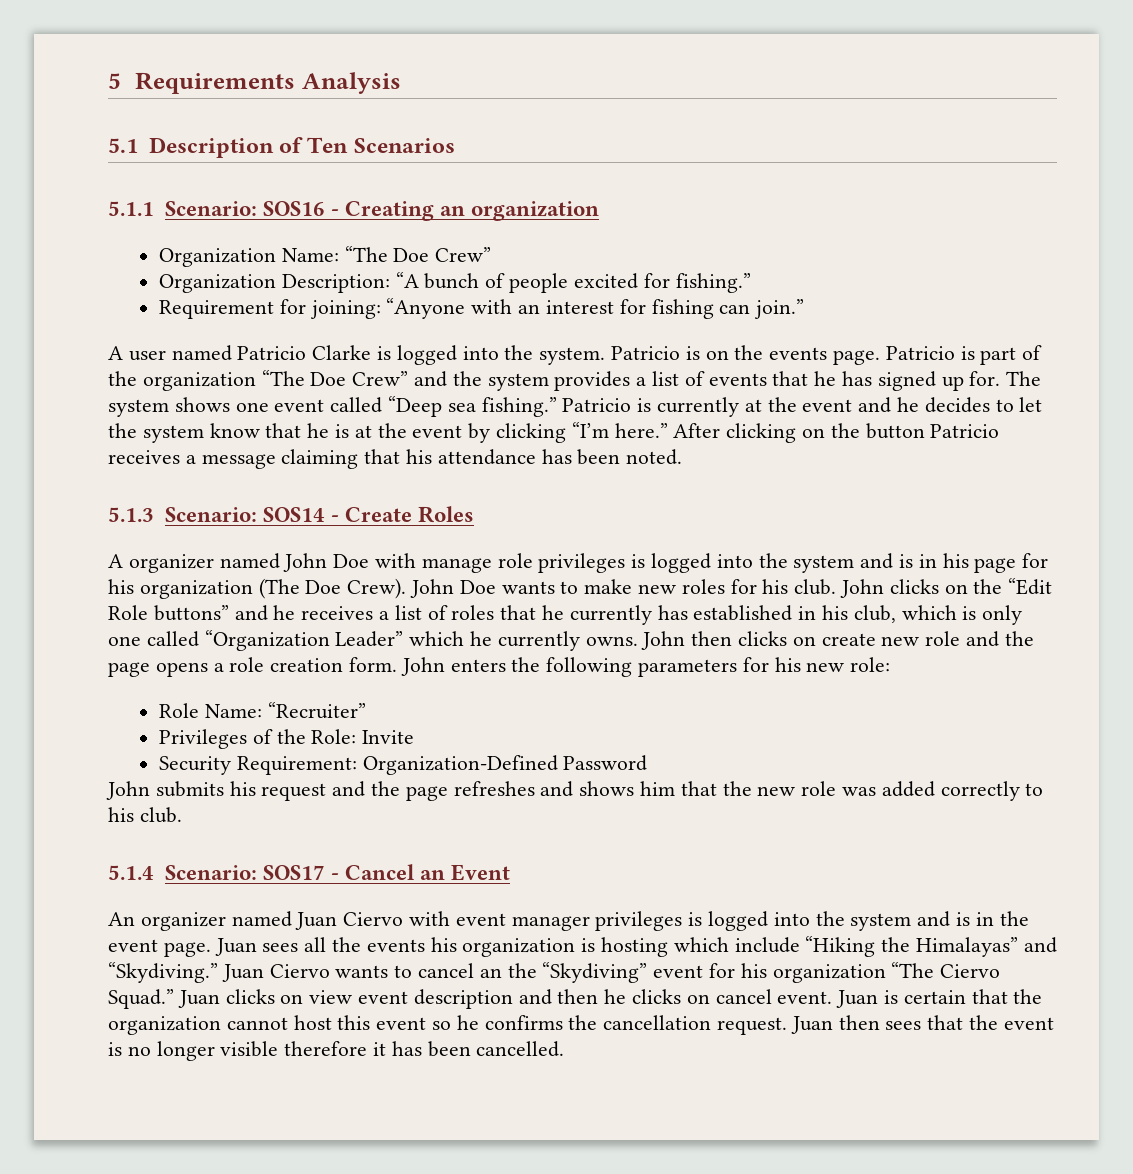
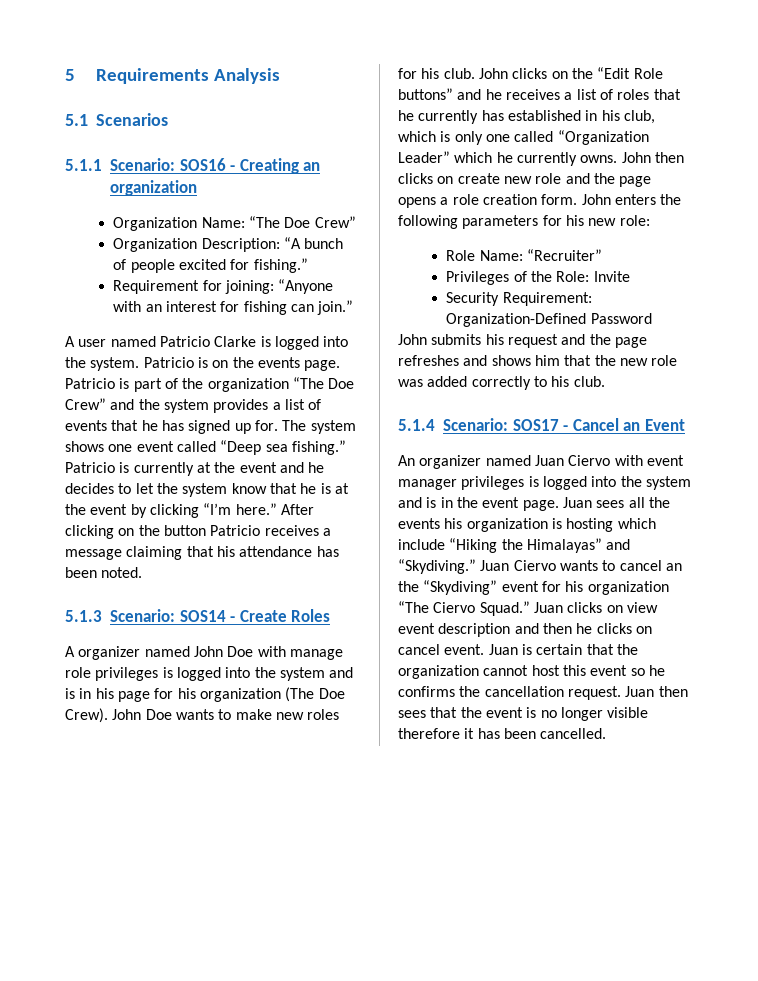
- 5.1 Description of Ten Scenarios
+ 5.1 Scenarios

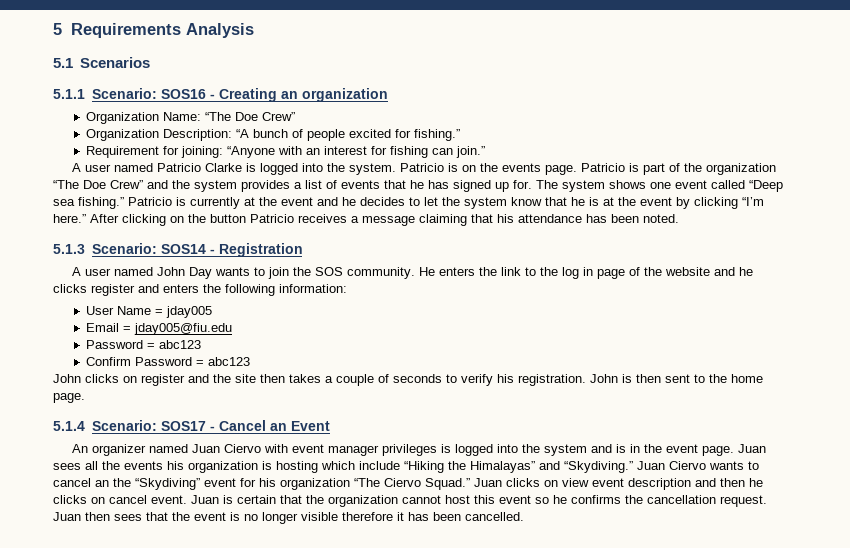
- 5.1.3 Scenario: SOS14 - Create Roles
- A organizer named John Doe with manage role privileges is logged into the system and is in his page for his organization (The Doe Crew). John Doe wants to make new roles for his club. John clicks on the “Edit Role buttons” and he receives a list of roles that he currently has established in his club, which is only one called “Organization Leader” which he currently owns. John then clicks on create new role and the page opens a role creation form. John enters the following parameters for his new role:
- Role Name: “Recruiter”
- Privileges of the Role: Invite
- Security Requirement: Organization-Defined Password
- John submits his request and the page refreshes and shows him that the new role was added correctly to his club.
+ 5.1.3 Scenario: SOS14 - Registration
+ A user named John Day wants to join the SOS community. He enters the link to the log in page of the website and he clicks register and enters the following information:
+ User Name = jday005
+ Email = jday005@fiu.edu
+ Password = abc123
+ Confirm Password = abc123
+ John clicks on register and the site then takes a couple of seconds to verify his registration. John is then sent to the home page.

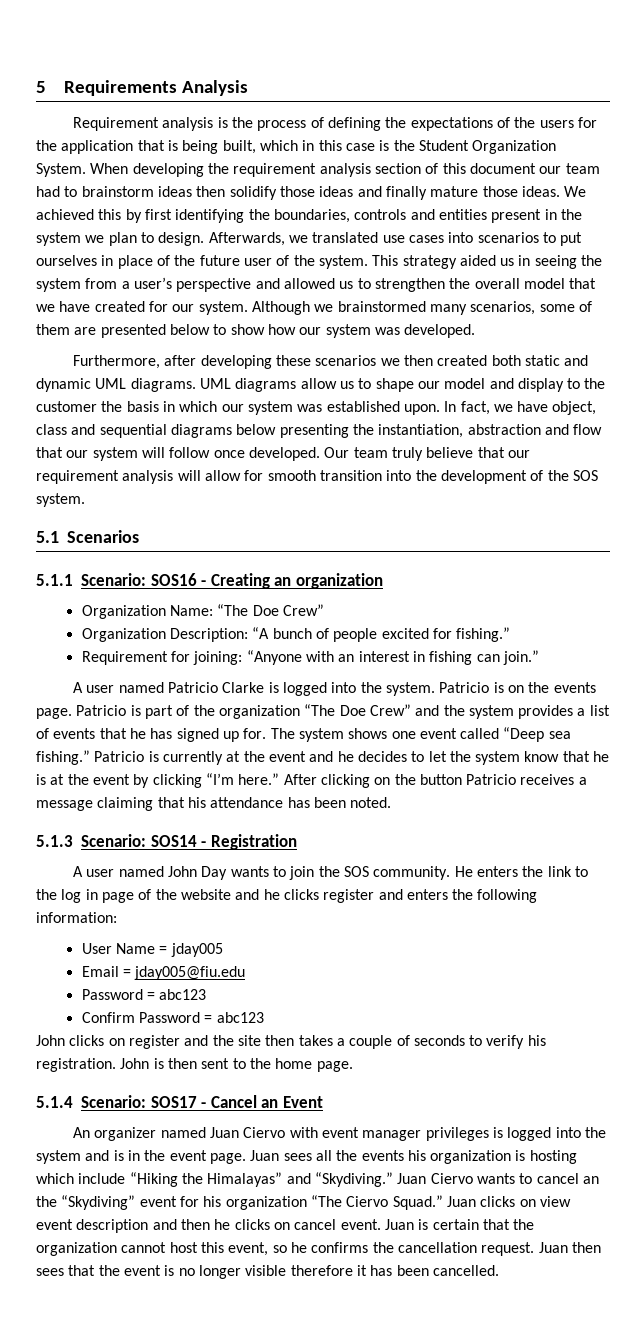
+ Requirement analysis is the process of defining the expectations of the users for the application that is being built, which in this case is the Student Organization System. When developing the requirement analysis section of this document our team had to brainstorm ideas then solidify those ideas and finally mature those ideas. We achieved this by first identifying the boundaries, controls and entities present in the system we plan to design. Afterwards, we translated use cases into scenarios to put ourselves in place of the future user of the system. This strategy aided us in seeing the system from a user’s perspective and allowed us to strengthen the overall model that we have created for our system. Although we brainstormed many scenarios, some of them are presented below to show how our system was developed.
+ Furthermore, after developing these scenarios we then created both static and dynamic UML diagrams. UML diagrams allow us to shape our model and display to the customer the basis in which our system was established upon. In fact, we have object, class and sequential diagrams below presenting the instantiation, abstraction and flow that our system will follow once developed. Our team truly believe that our requirement analysis will allow for smooth transition into the development of the SOS system.
- Requirement for joining: “Anyone with an interest for fishing can join.”
+ Requirement for joining: “Anyone with an interest in fishing can join.”
- Juan is certain that the organization cannot host this event so he confirms the cancellation request.
+ Juan is certain that the organization cannot host this event, so he confirms the cancellation request.

